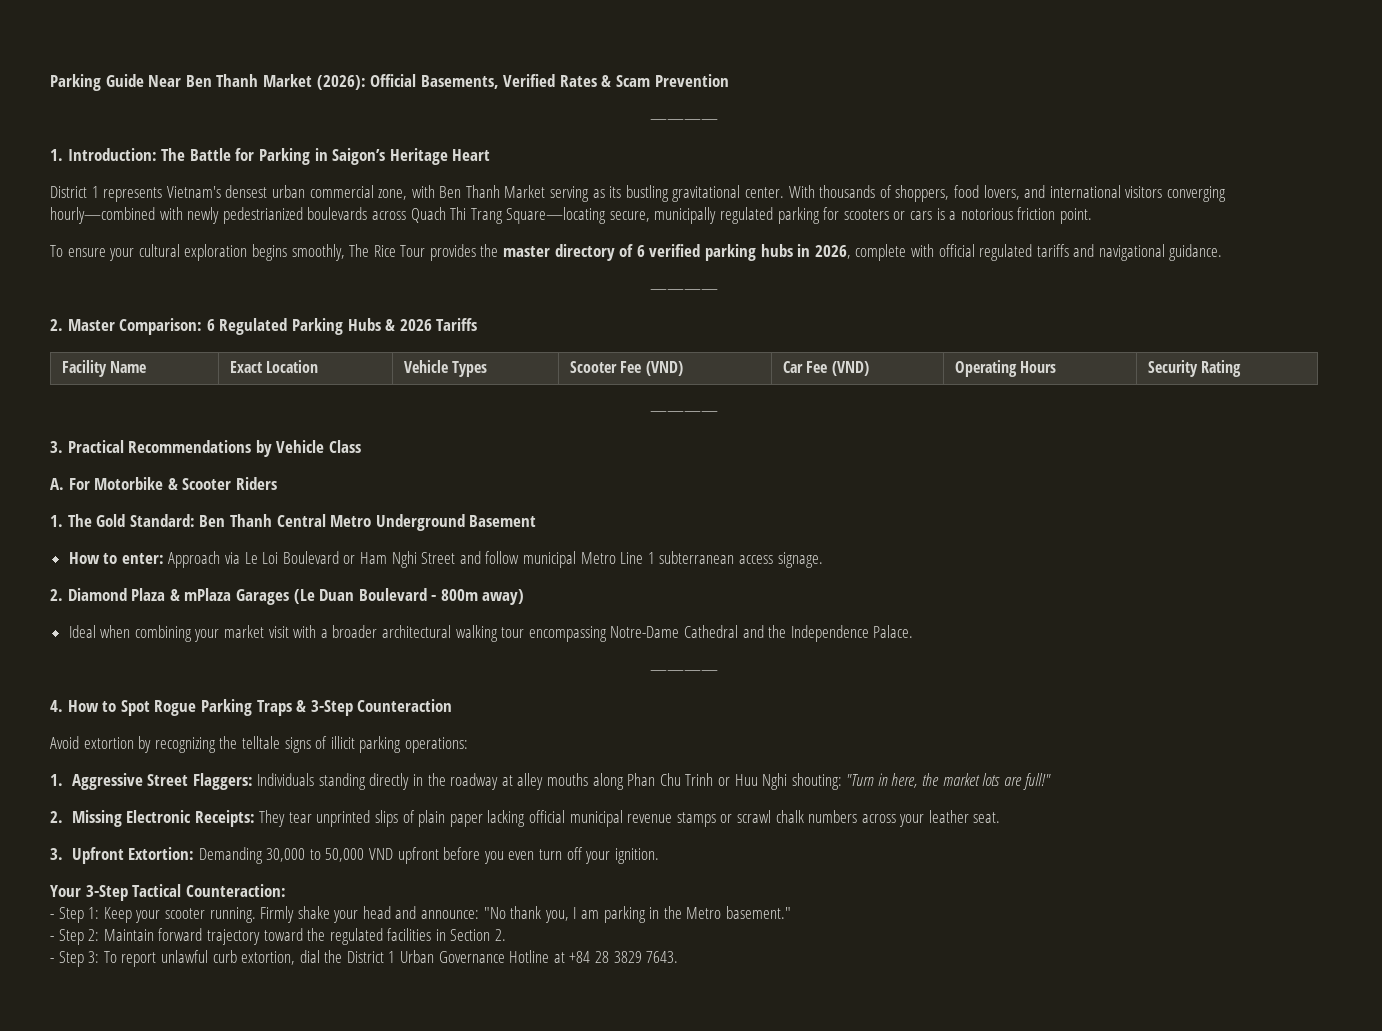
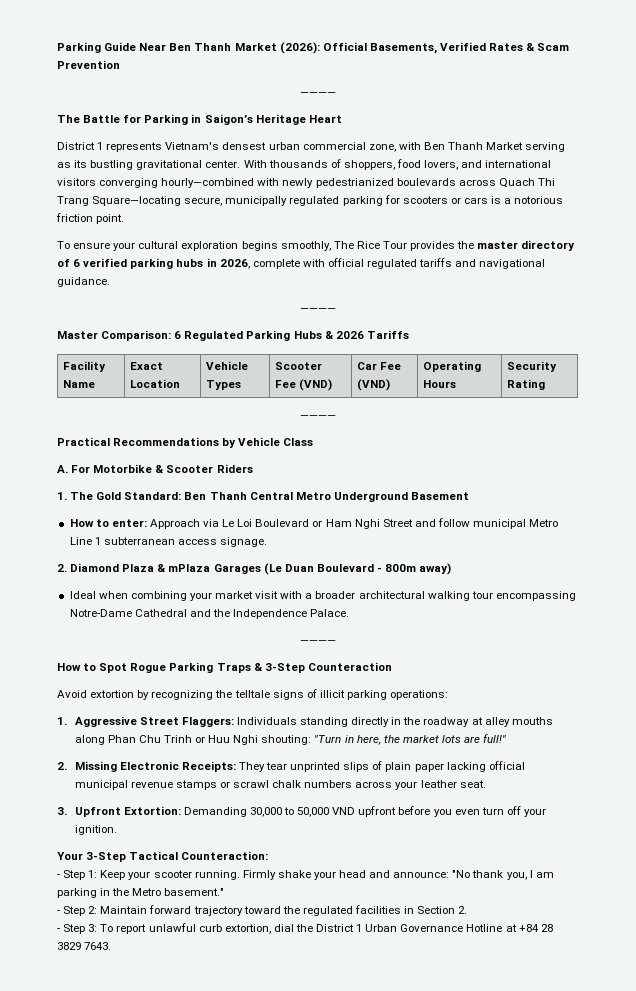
- 1. Introduction: The Battle for Parking in Saigon’s Heritage Heart
+ The Battle for Parking in Saigon’s Heritage Heart
- 2. Master Comparison: 6 Regulated Parking Hubs & 2026 Tariffs
+ Master Comparison: 6 Regulated Parking Hubs & 2026 Tariffs
- 3. Practical Recommendations by Vehicle Class
+ Practical Recommendations by Vehicle Class
- 4. How to Spot Rogue Parking Traps & 3-Step Counteraction
+ How to Spot Rogue Parking Traps & 3-Step Counteraction

